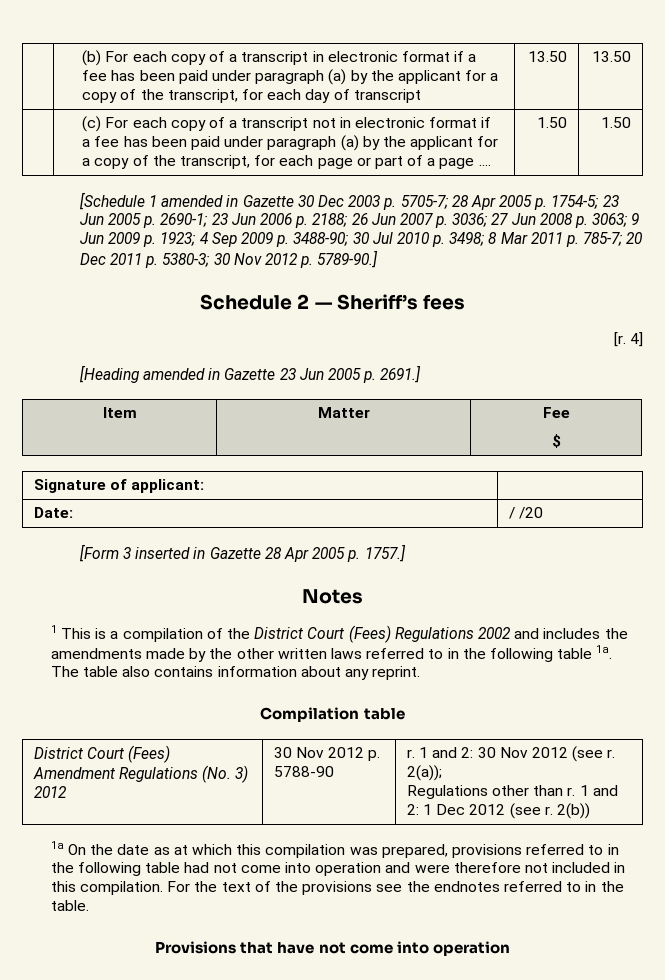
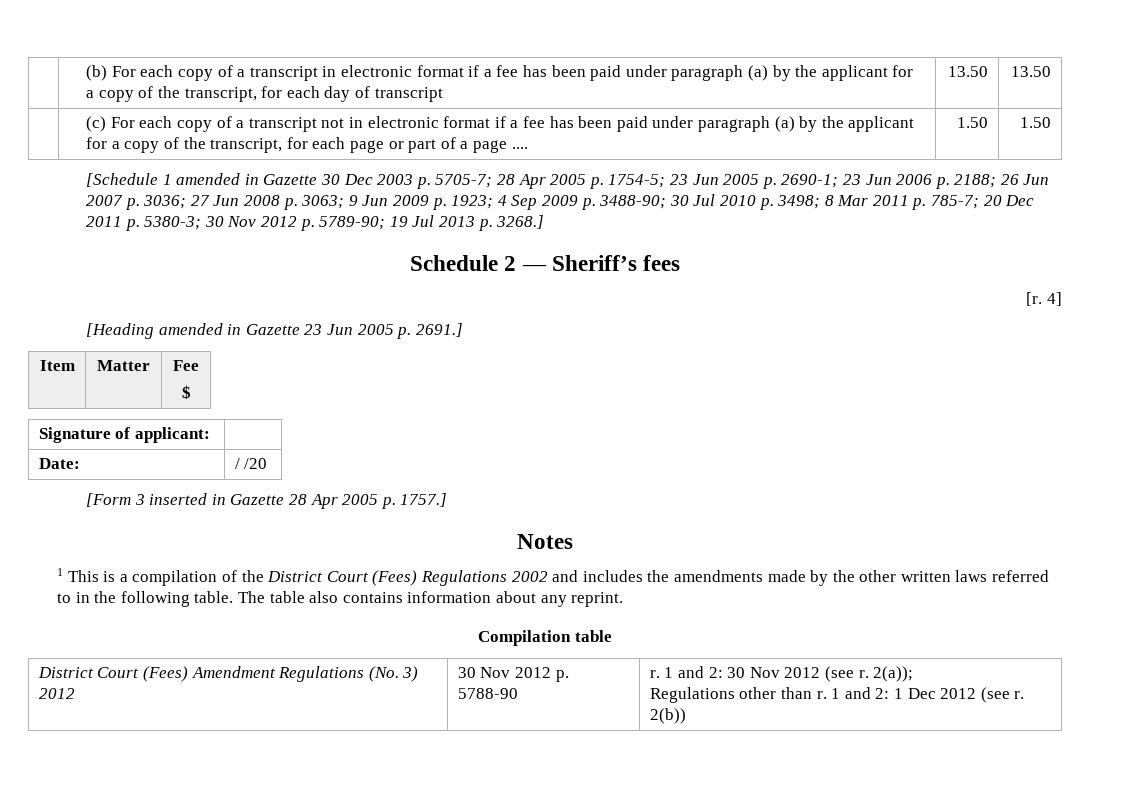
- 30 Nov 2012 p. 5789-90.]
+ 30 Nov 2012 p. 5789-90; 19 Jul 2013 p. 3268.]
- 1 This is a compilation of the District Court (Fees) Regulations 2002 and includes the amendments made by the other written laws referred to in the following table 1a.
+ 1 This is a compilation of the District Court (Fees) Regulations 2002 and includes the amendments made by the other written laws referred to in the following table.
- 1a On the date as at which this compilation was prepared, provisions referred to in the following table had not come into operation and were therefore not included in this compilation. For the text of the provisions see the endnotes referred to in the table.
- Provisions that have not come into operation

